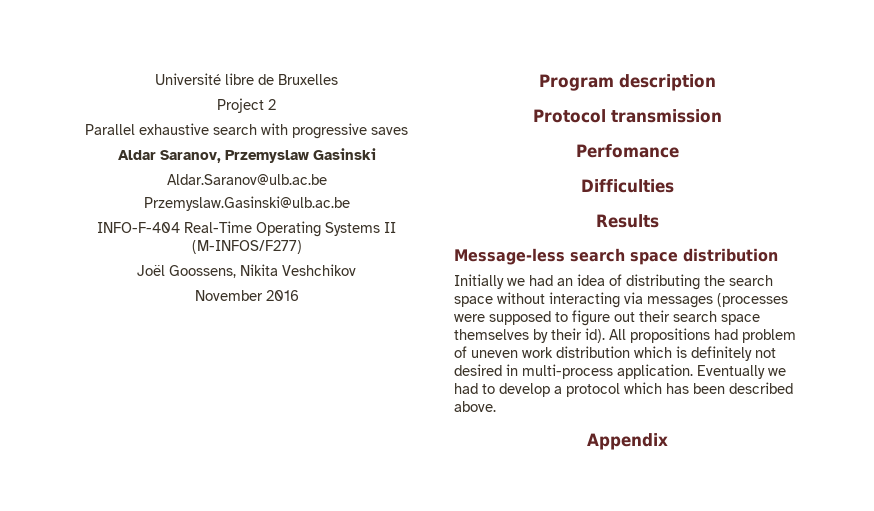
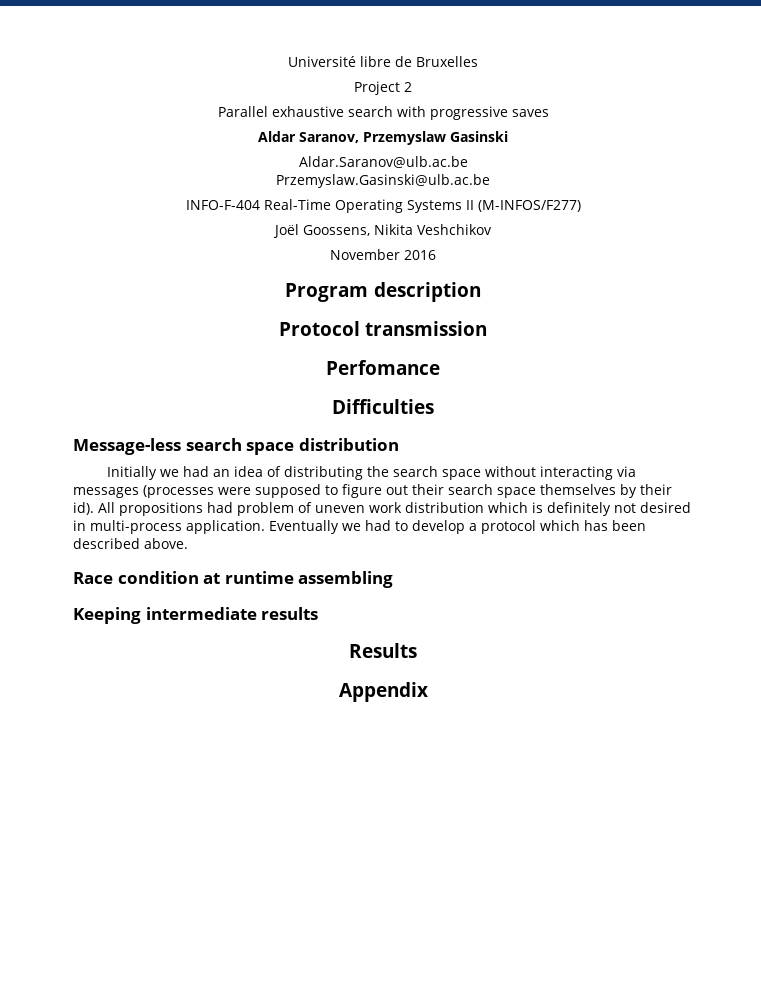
- Results
+ Race condition at runtime assembling
+ Keeping intermediate results
+ Results

